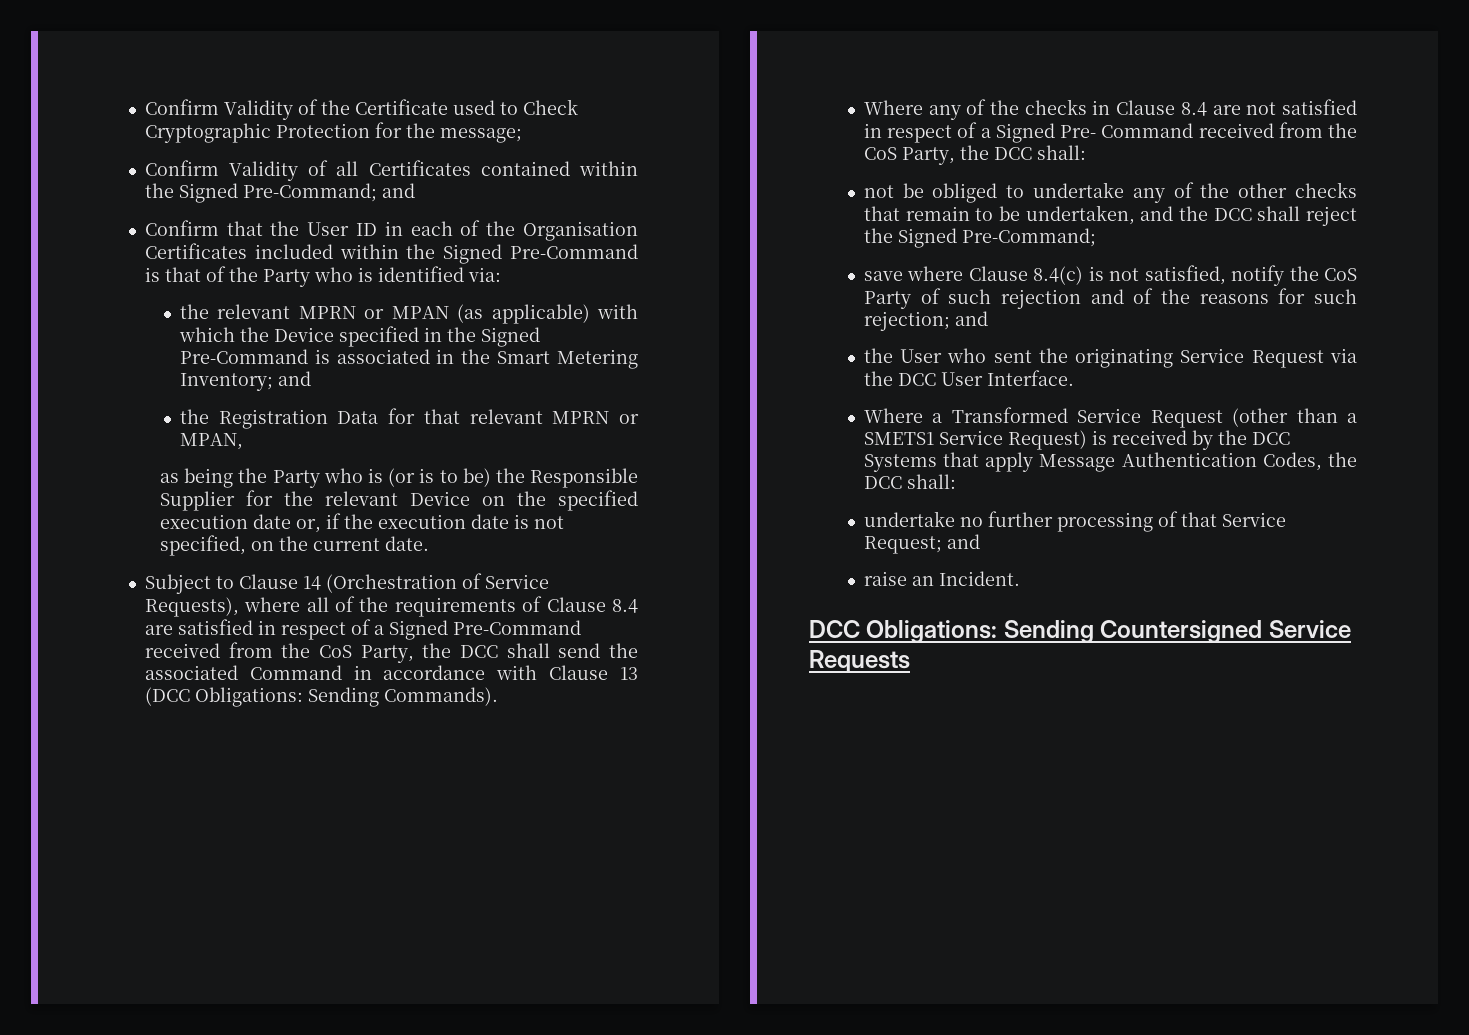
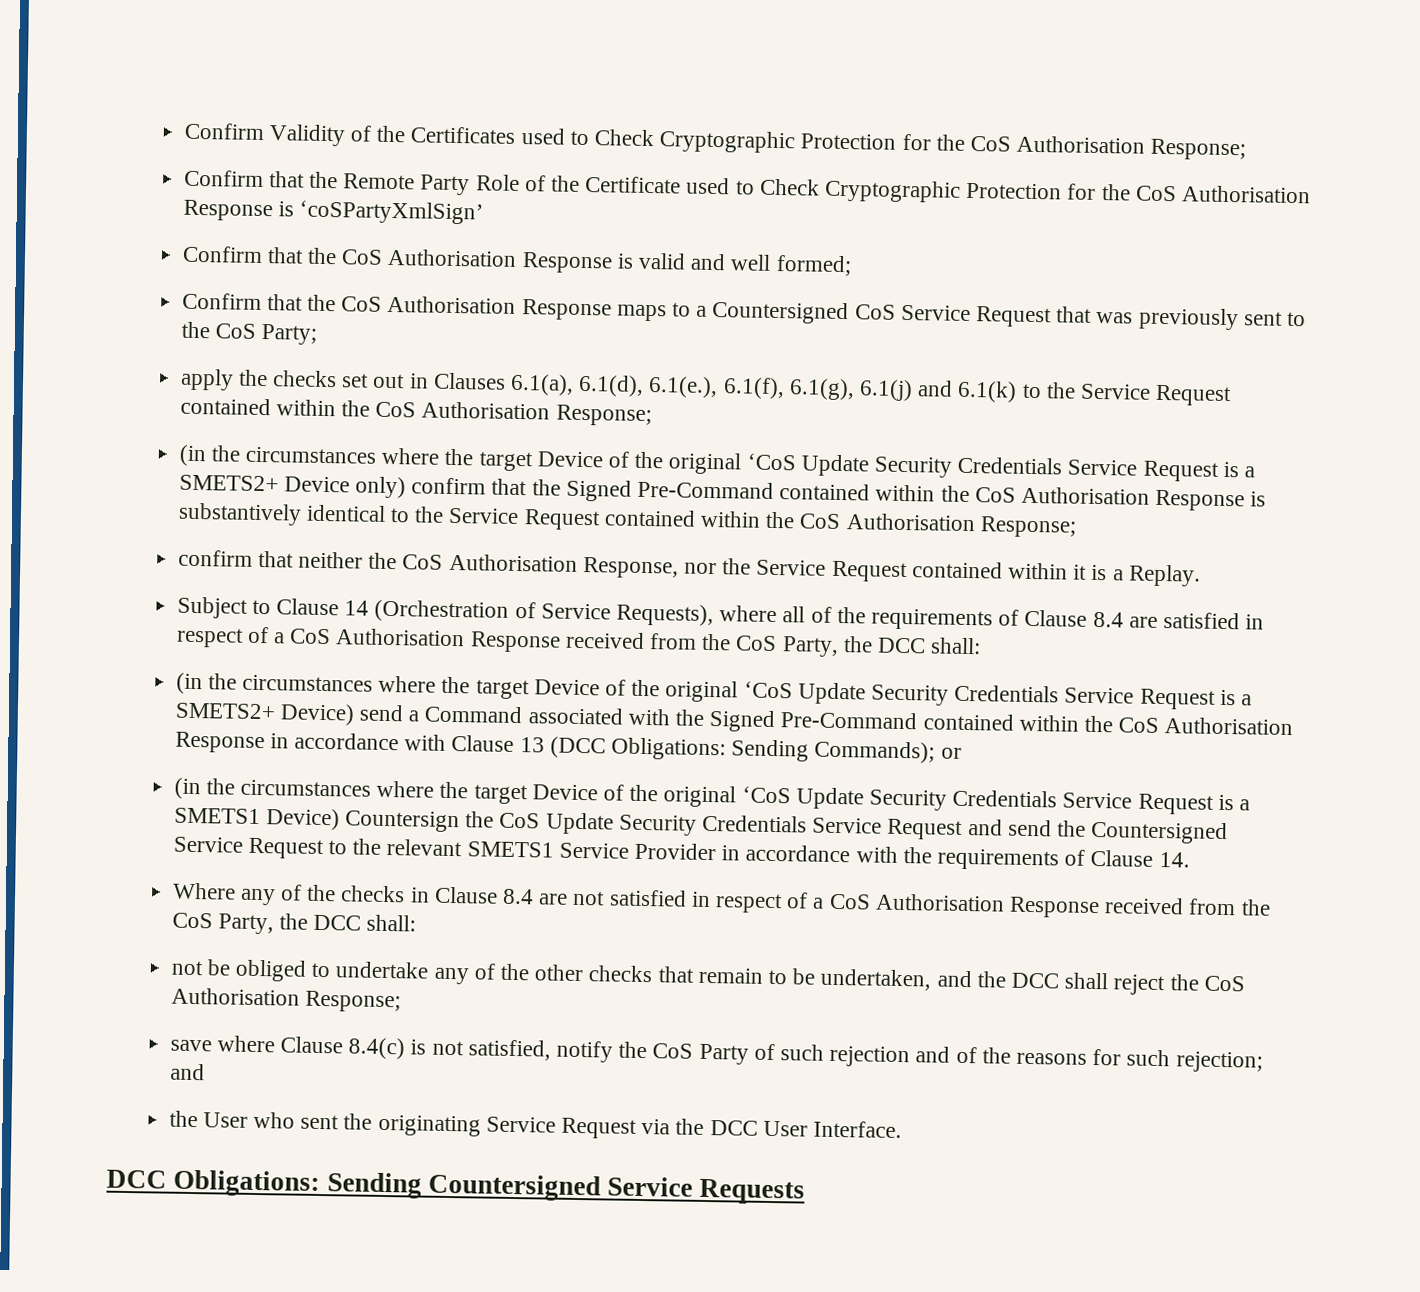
- Confirm Validity of the Certificate used to Check Cryptographic Protection for the message;
- Confirm Validity of all Certificates contained within the Signed Pre-Command; and
- Confirm that the User ID in each of the Organisation Certificates included within the Signed Pre-Command is that of the Party who is identified via:
- the relevant MPRN or MPAN (as applicable) with which the Device specified in the Signed Pre-Command is associated in the Smart Metering Inventory; and
- the Registration Data for that relevant MPRN or MPAN,
- as being the Party who is (or is to be) the Responsible Supplier for the relevant Device on the specified execution date or, if the execution date is not specified, on the current date.
+ Confirm Validity of the Certificates used to Check Cryptographic Protection for the CoS Authorisation Response;
+ Confirm that the Remote Party Role of the Certificate used to Check Cryptographic Protection for the CoS Authorisation Response is ‘coSPartyXmlSign’
+ Confirm that the CoS Authorisation Response is valid and well formed;
+ Confirm that the CoS Authorisation Response maps to a Countersigned CoS Service Request that was previously sent to the CoS Party;
+ apply the checks set out in Clauses 6.1(a), 6.1(d), 6.1(e.), 6.1(f), 6.1(g), 6.1(j) and 6.1(k) to the Service Request contained within the CoS Authorisation Response;
+ (in the circumstances where the target Device of the original ‘CoS Update Security Credentials Service Request is a SMETS2+ Device only) confirm that the Signed Pre-Command contained within the CoS Authorisation Response is substantively identical to the Service Request contained within the CoS Authorisation Response;
+ confirm that neither the CoS Authorisation Response, nor the Service Request contained within it is a Replay.
- Subject to Clause 14 (Orchestration of Service Requests), where all of the requirements of Clause 8.4 are satisfied in respect of a Signed Pre-Command received from the CoS Party, the DCC shall send the associated Command in accordance with Clause 13 (DCC Obligations: Sending Commands).
+ Subject to Clause 14 (Orchestration of Service Requests), where all of the requirements of Clause 8.4 are satisfied in respect of a CoS Authorisation Response received from the CoS Party, the DCC shall:
+ (in the circumstances where the target Device of the original ‘CoS Update Security Credentials Service Request is a SMETS2+ Device) send a Command associated with the Signed Pre-Command contained within the CoS Authorisation Response in accordance with Clause 13 (DCC Obligations: Sending Commands); or
+ (in the circumstances where the target Device of the original ‘CoS Update Security Credentials Service Request is a SMETS1 Device) Countersign the CoS Update Security Credentials Service Request and send the Countersigned Service Request to the relevant SMETS1 Service Provider in accordance with the requirements of Clause 14.
- Where any of the checks in Clause 8.4 are not satisfied in respect of a Signed Pre- Command received from the CoS Party, the DCC shall:
+ Where any of the checks in Clause 8.4 are not satisfied in respect of a CoS Authorisation Response received from the CoS Party, the DCC shall:
- not be obliged to undertake any of the other checks that remain to be undertaken, and the DCC shall reject the Signed Pre-Command;
+ not be obliged to undertake any of the other checks that remain to be undertaken, and the DCC shall reject the CoS Authorisation Response;
- Where a Transformed Service Request (other than a SMETS1 Service Request) is received by the DCC Systems that apply Message Authentication Codes, the DCC shall:
- undertake no further processing of that Service Request; and
- raise an Incident.

